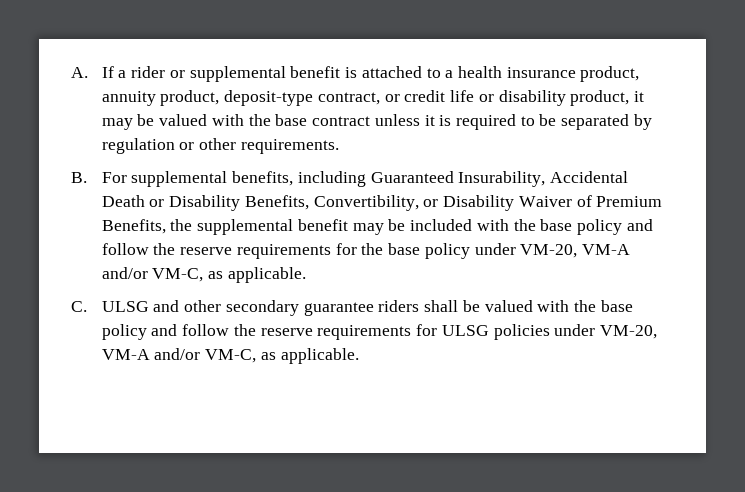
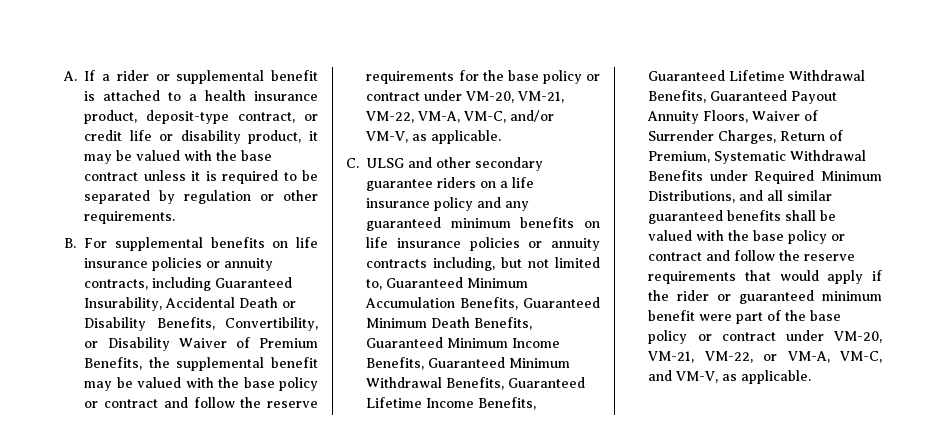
- A. If a rider or supplemental benefit is attached to a health insurance product, annuity product, deposit-type contract, or credit life or disability product, it may be valued with the base contract unless it is required to be separated by regulation or other requirements.
+ A. If a rider or supplemental benefit is attached to a health insurance product, deposit-type contract, or credit life or disability product, it may be valued with the base contract unless it is required to be separated by regulation or other requirements.
- B. For supplemental benefits, including Guaranteed Insurability, Accidental Death or Disability Benefits, Convertibility, or Disability Waiver of Premium Benefits, the supplemental benefit may be included with the base policy and follow the reserve requirements for the base policy under VM-20, VM-A and/or VM-C, as applicable.
+ B. For supplemental benefits on life insurance policies or annuity contracts, including Guaranteed Insurability, Accidental Death or Disability Benefits, Convertibility, or Disability Waiver of Premium Benefits, the supplemental benefit may be valued with the base policy or contract and follow the reserve requirements for the base policy or contract under VM-20, VM-21, VM-22, VM-A, VM-C, and/or VM-V, as applicable.
- C. ULSG and other secondary guarantee riders shall be valued with the base policy and follow the reserve requirements for ULSG policies under VM-20, VM-A and/or VM-C, as applicable.
+ C. ULSG and other secondary guarantee riders on a life insurance policy and any guaranteed minimum benefits on life insurance policies or annuity contracts including, but not limited to, Guaranteed Minimum Accumulation Benefits, Guaranteed Minimum Death Benefits, Guaranteed Minimum Income Benefits, Guaranteed Minimum Withdrawal Benefits, Guaranteed Lifetime Income Benefits, Guaranteed Lifetime Withdrawal Benefits, Guaranteed Payout Annuity Floors, Waiver of Surrender Charges, Return of Premium, Systematic Withdrawal Benefits under Required Minimum Distributions, and all similar guaranteed benefits shall be valued with the base policy or contract and follow the reserve requirements that would apply if the rider or guaranteed minimum benefit were part of the base policy or contract under VM-20, VM-21, VM-22, or VM-A, VM-C, and VM-V, as applicable.

